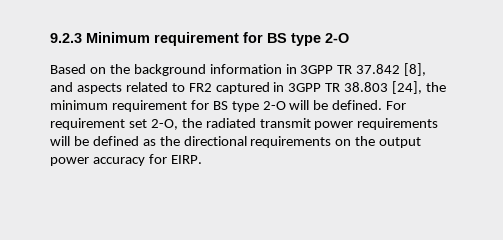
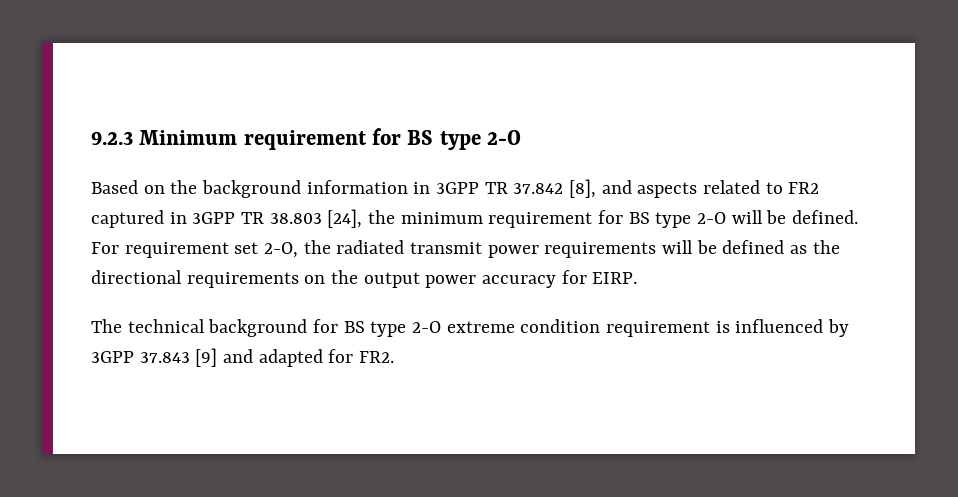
+ The technical background for BS type 2-O extreme condition requirement is influenced by 3GPP 37.843 [9] and adapted for FR2.

